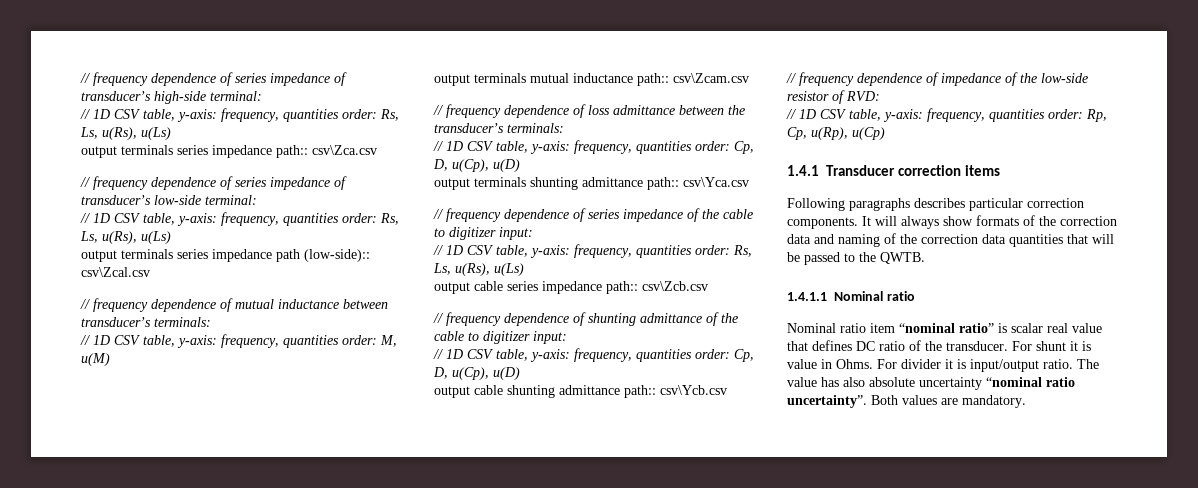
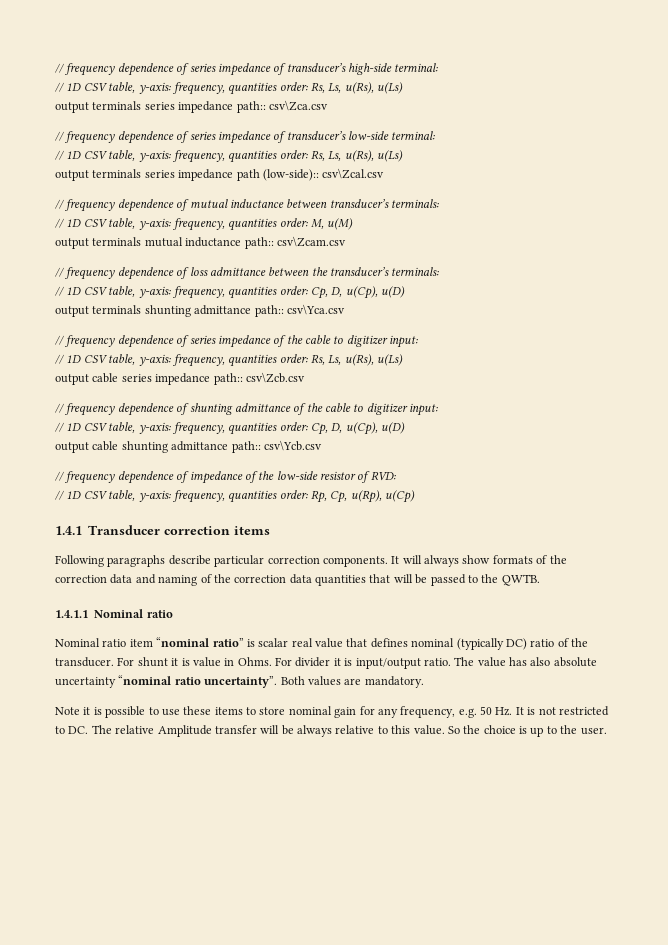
- Following paragraphs describes particular correction components.
+ Following paragraphs describe particular correction components.
- Nominal ratio item “nominal ratio” is scalar real value that defines DC ratio of the transducer.
+ Nominal ratio item “nominal ratio” is scalar real value that defines nominal (typically DC) ratio of the transducer.
+ Note it is possible to use these items to store nominal gain for any frequency, e.g. 50 Hz. It is not restricted to DC. The relative Amplitude transfer will be always relative to this value. So the choice is up to the user.

